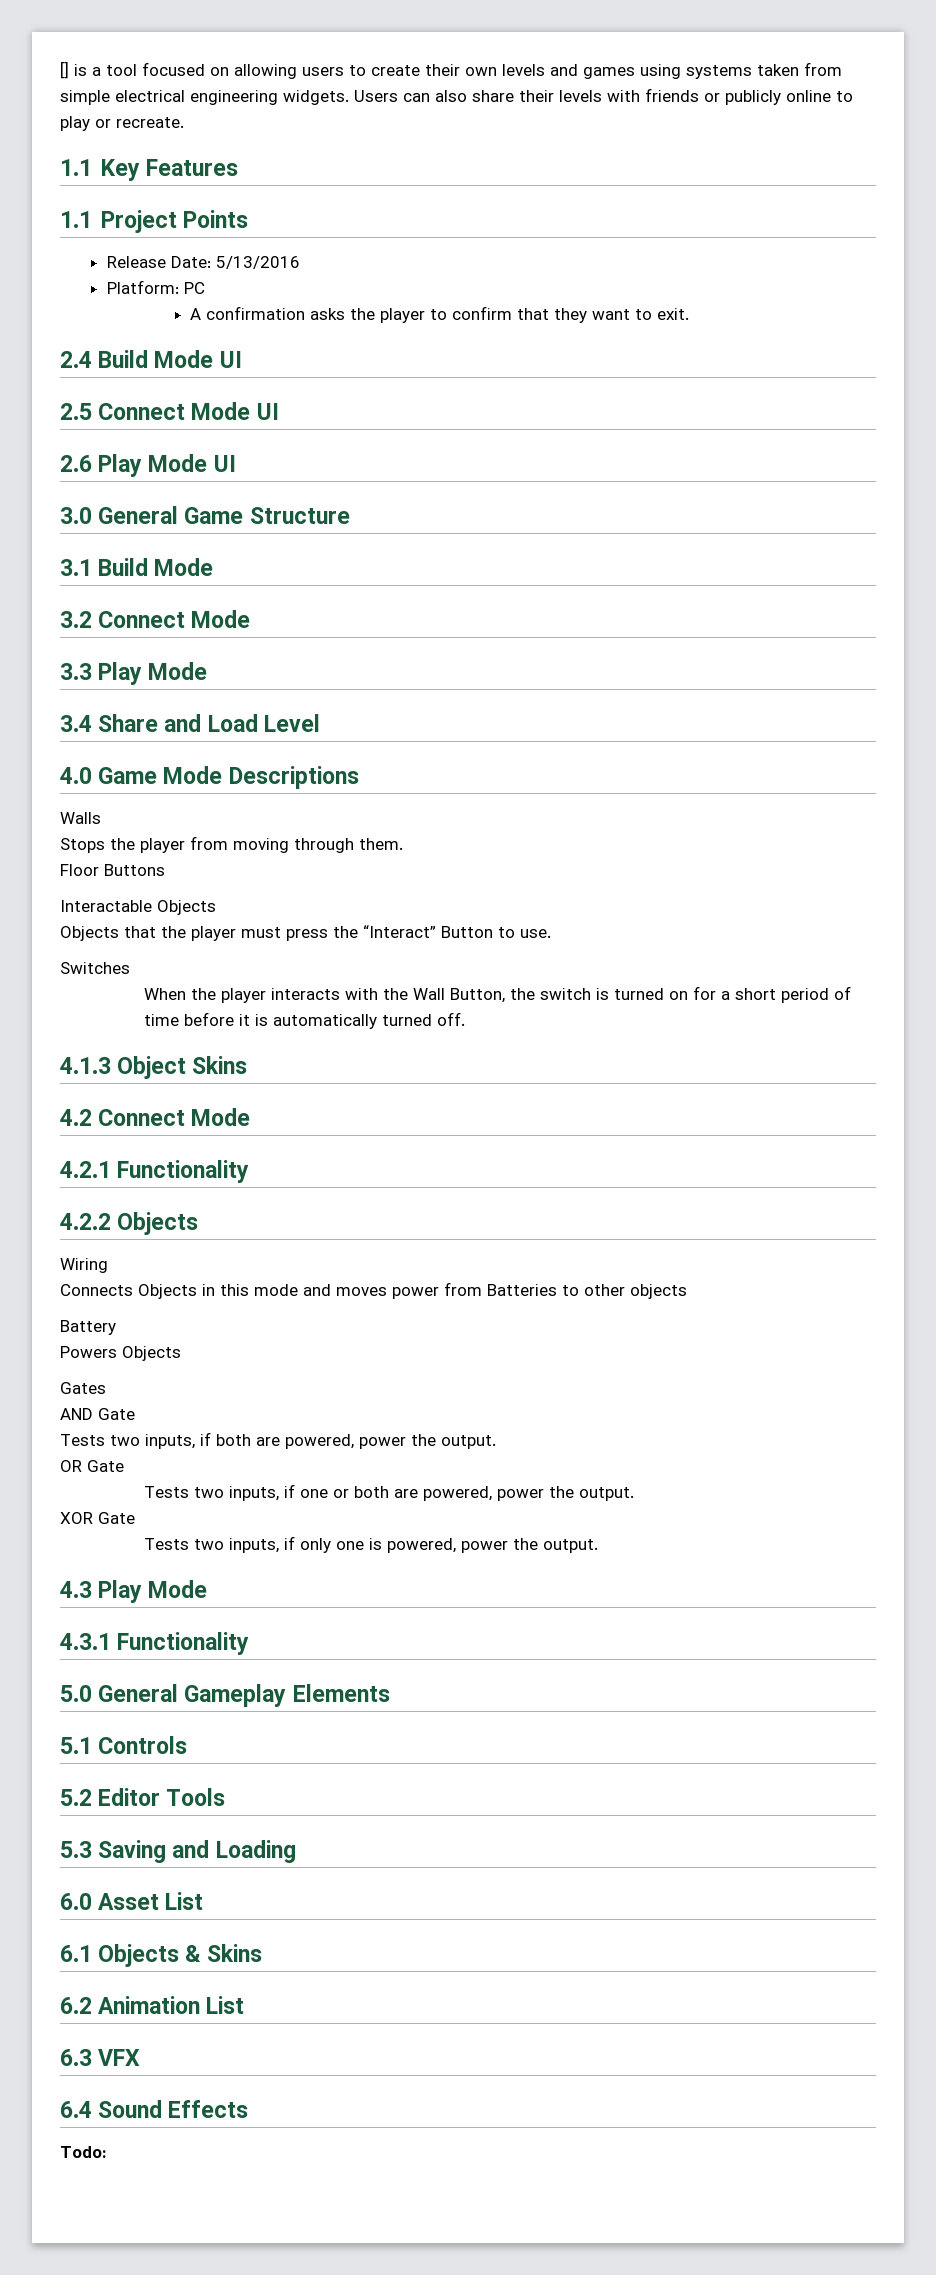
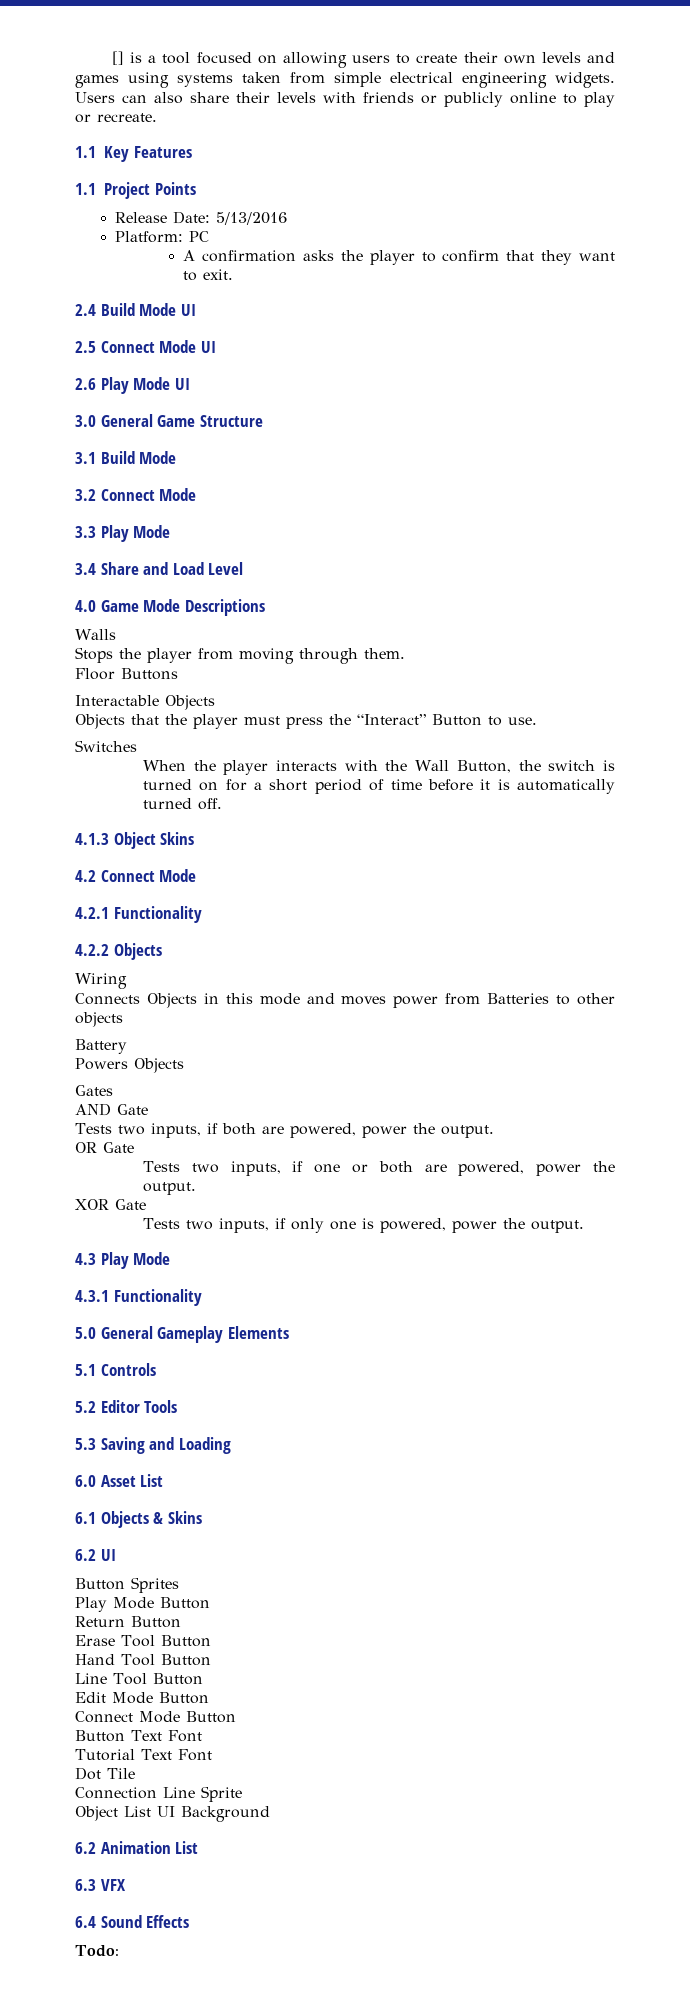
+ 6.2 UI
+ Button Sprites
+ Play Mode Button
+ Return Button
+ Erase Tool Button
+ Hand Tool Button
+ Line Tool Button
+ Edit Mode Button
+ Connect Mode Button
+ Button Text Font
+ Tutorial Text Font
+ Dot Tile
+ Connection Line Sprite
+ Object List UI Background

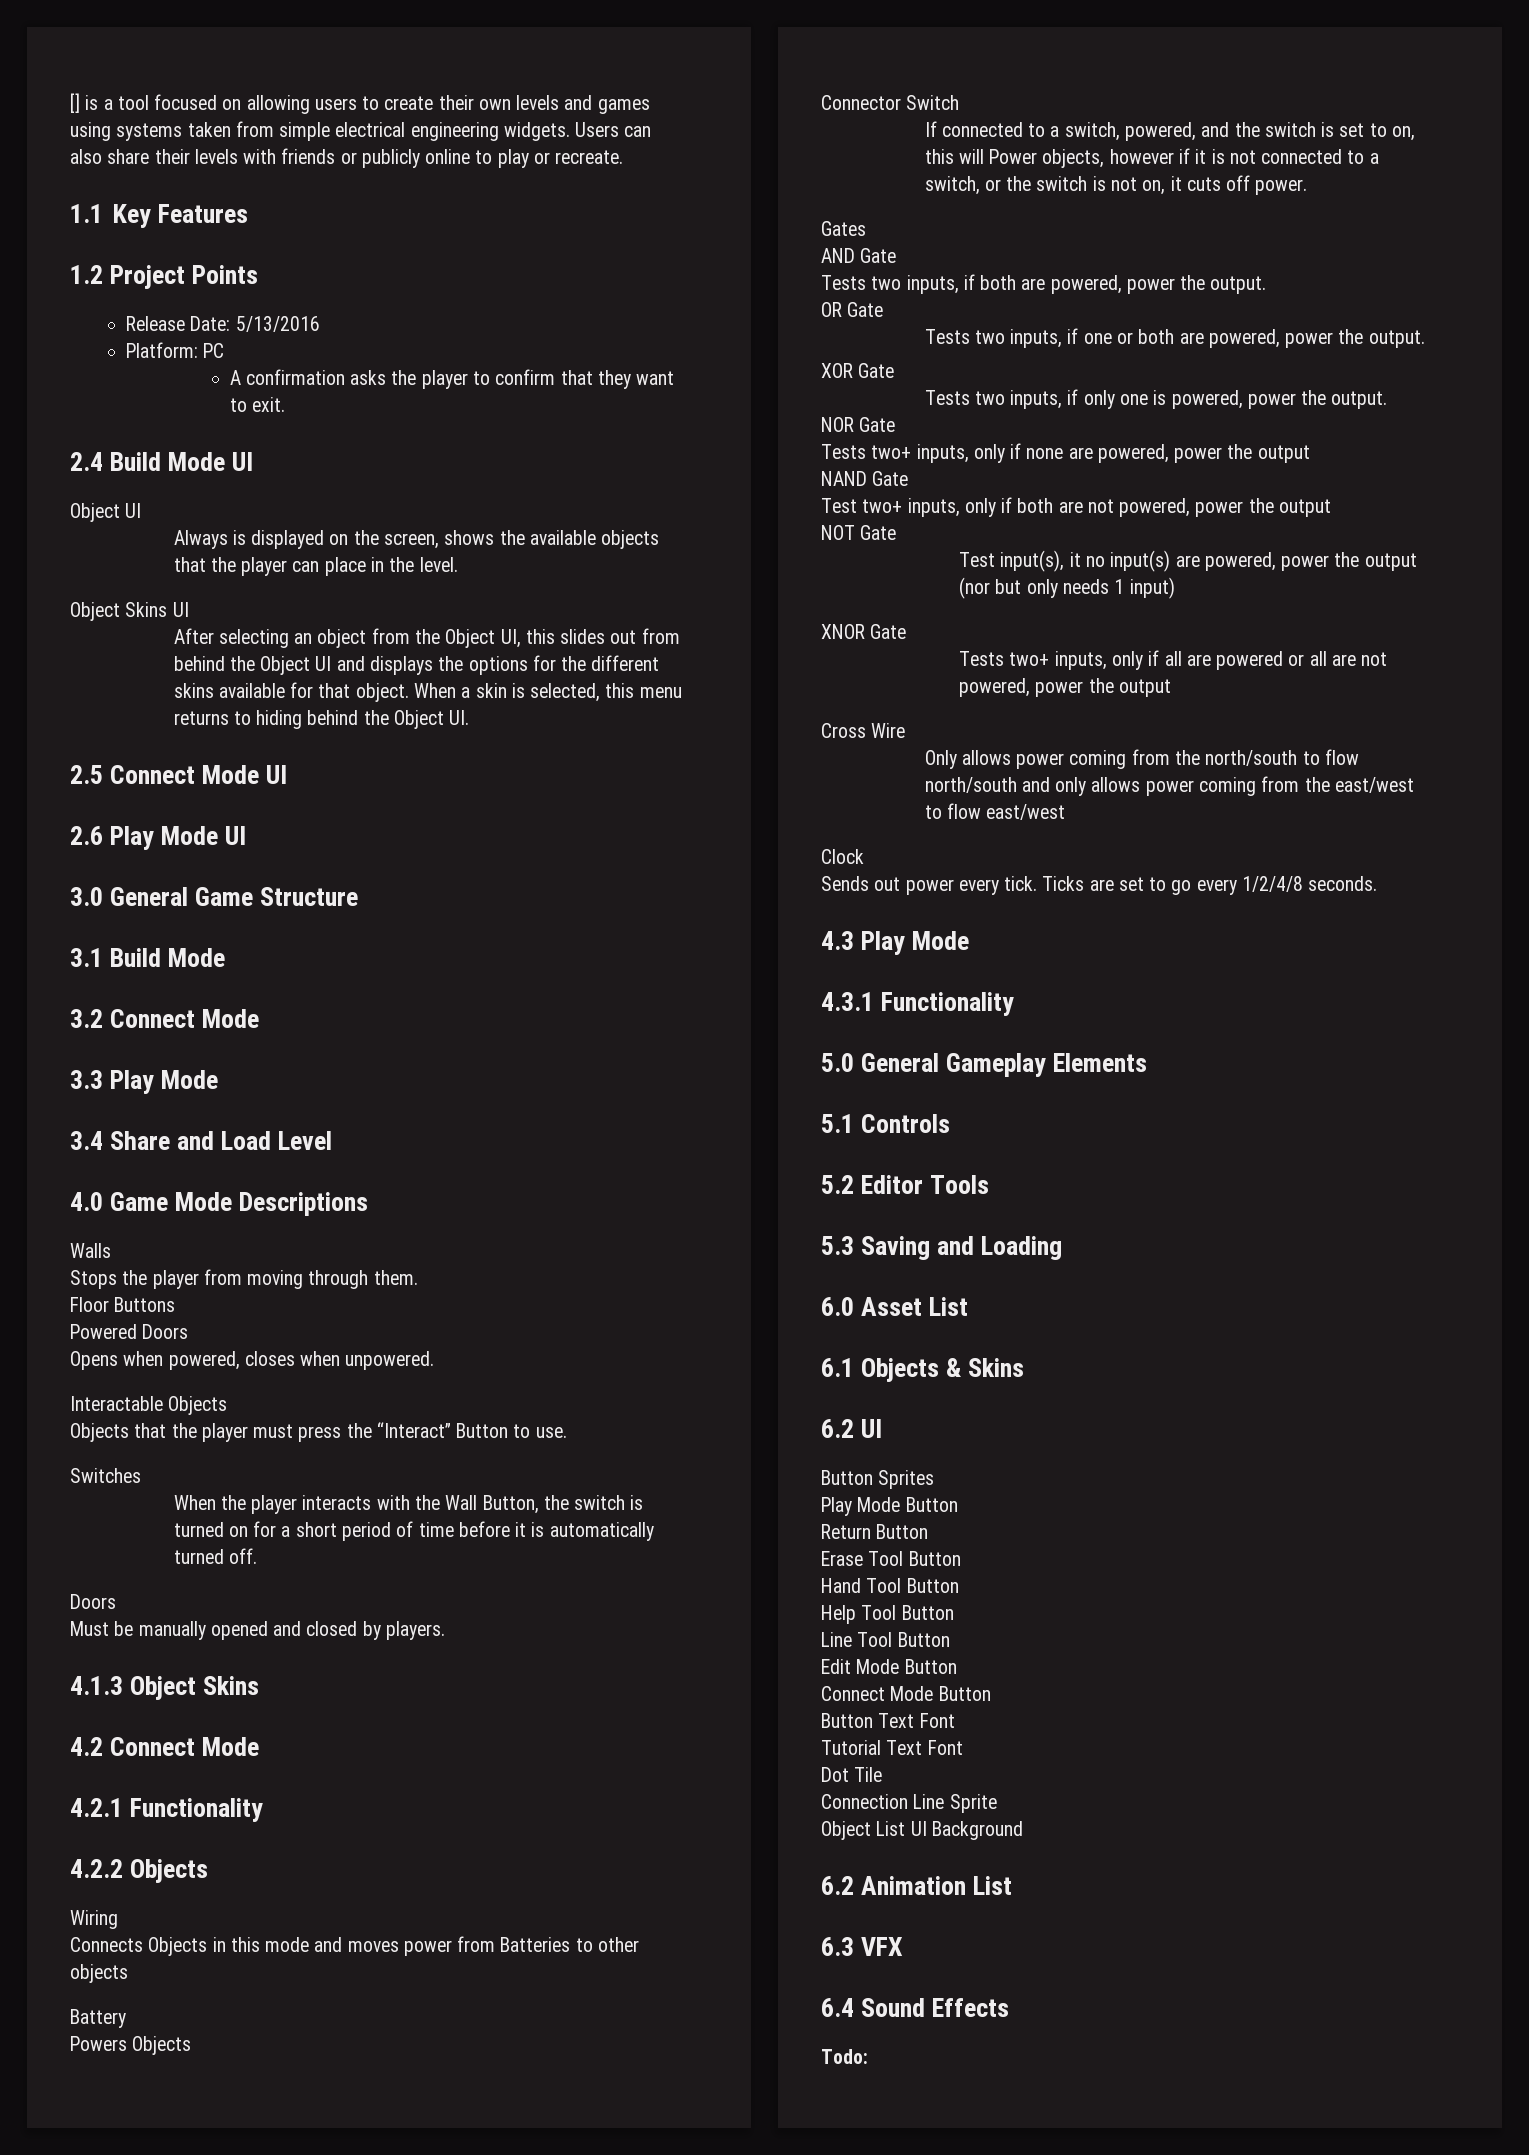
- 1.1 Project Points
+ 1.2 Project Points
  2.4 Build Mode UI
+ Object UI
+ Always is displayed on the screen, shows the available objects that the player can place in the level.
+ Object Skins UI
+ After selecting an object from the Object UI, this slides out from behind the Object UI and displays the options for the different skins available for that object. When a skin is selected, this menu returns to hiding behind the Object UI.
+ Powered Doors
+ Opens when powered, closes when unpowered.
  When the player interacts with the Wall Button, the switch is turned on for a short period of time before it is automatically turned off.
+ Doors
+ Must be manually opened and closed by players.
+ Connector Switch
+ If connected to a switch, powered, and the switch is set to on, this will Power objects, however if it is not connected to a switch, or the switch is not on, it cuts off power.
+ NOR Gate
+ Tests two+ inputs, only if none are powered, power the output
+ NAND Gate
+ Test two+ inputs, only if both are not powered, power the output
+ NOT Gate
+ Test input(s), it no input(s) are powered, power the output (nor but only needs 1 input)
+ XNOR Gate
+ Tests two+ inputs, only if all are powered or all are not powered, power the output
+ Cross Wire
+ Only allows power coming from the north/south to flow north/south and only allows power coming from the east/west to flow east/west
+ Clock
+ Sends out power every tick. Ticks are set to go every 1/2/4/8 seconds.
+ Help Tool Button

